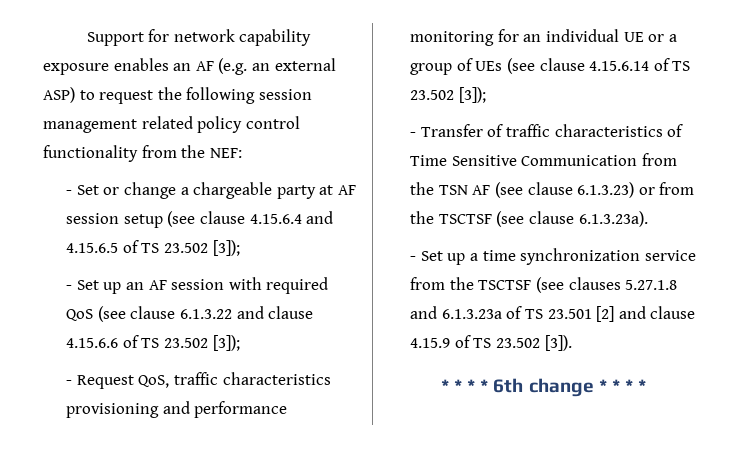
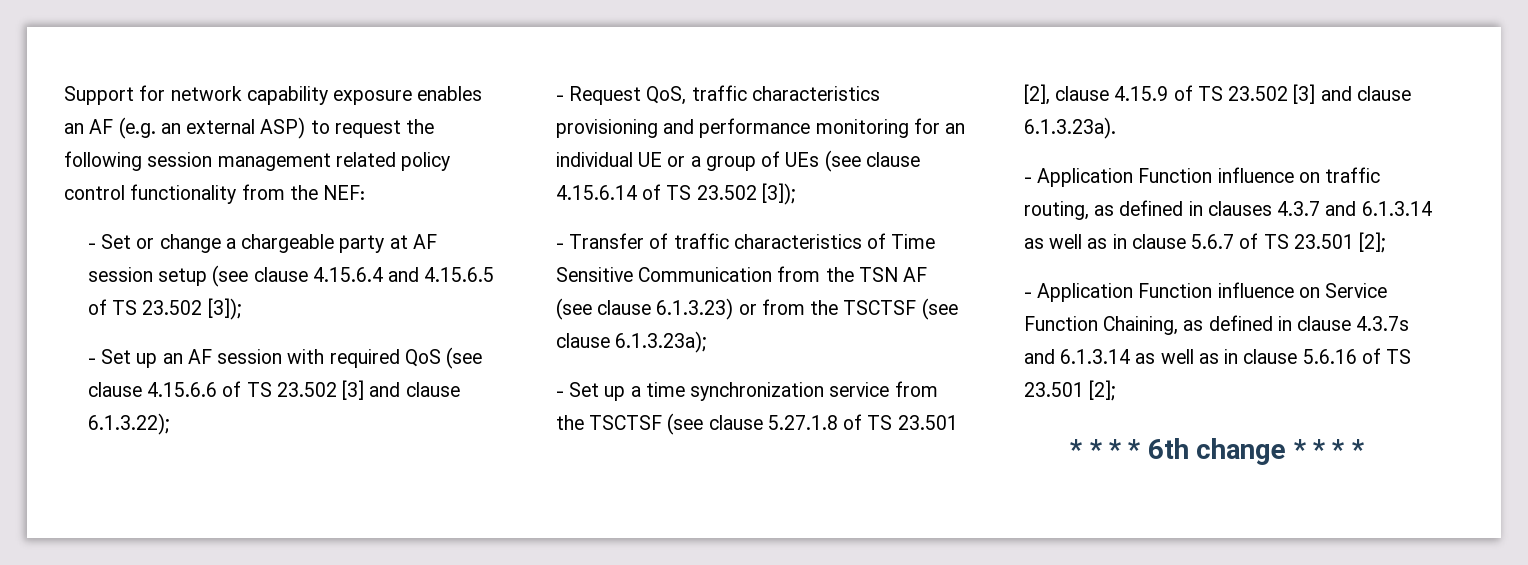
- - Set up an AF session with required QoS (see clause 6.1.3.22 and clause 4.15.6.6 of TS 23.502 [3]);
+ - Set up an AF session with required QoS (see clause 4.15.6.6 of TS 23.502 [3] and clause 6.1.3.22);
- - Transfer of traffic characteristics of Time Sensitive Communication from the TSN AF (see clause 6.1.3.23) or from the TSCTSF (see clause 6.1.3.23a).
+ - Transfer of traffic characteristics of Time Sensitive Communication from the TSN AF (see clause 6.1.3.23) or from the TSCTSF (see clause 6.1.3.23a);
- - Set up a time synchronization service from the TSCTSF (see clauses 5.27.1.8 and 6.1.3.23a of TS 23.501 [2] and clause 4.15.9 of TS 23.502 [3]).
+ - Set up a time synchronization service from the TSCTSF (see clause 5.27.1.8 of TS 23.501 [2], clause 4.15.9 of TS 23.502 [3] and clause 6.1.3.23a).
+ - Application Function influence on traffic routing, as defined in clauses 4.3.7 and 6.1.3.14 as well as in clause 5.6.7 of TS 23.501 [2];
+ - Application Function influence on Service Function Chaining, as defined in clause 4.3.7s and 6.1.3.14 as well as in clause 5.6.16 of TS 23.501 [2];

